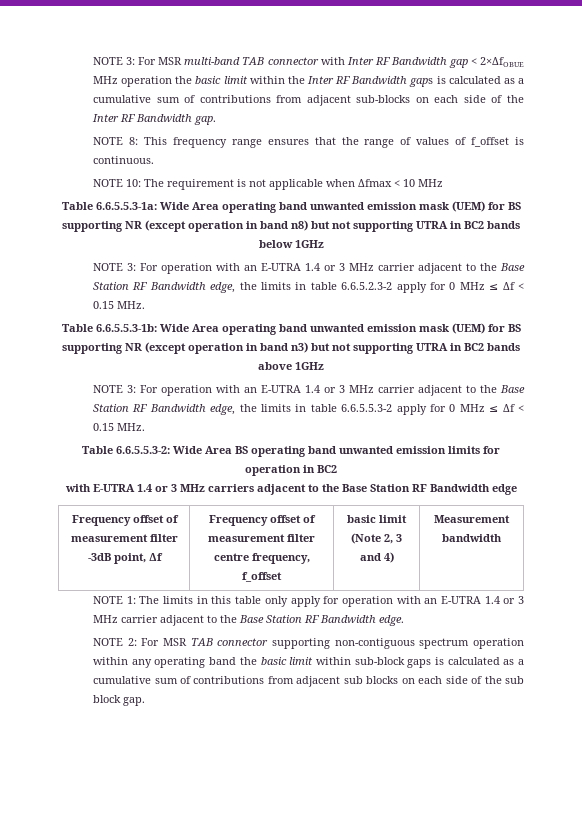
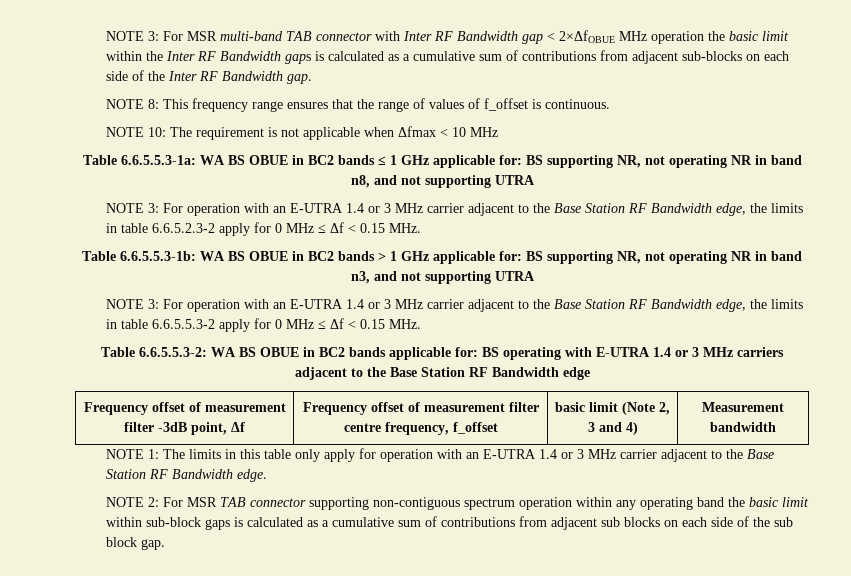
- Table 6.6.5.5.3-1a: Wide Area operating band unwanted emission mask (UEM) for BS supporting NR (except operation in band n8) but not supporting UTRA in BC2 bands below 1GHz
+ Table 6.6.5.5.3-1a: WA BS OBUE in BC2 bands ≤ 1 GHz applicable for: BS supporting NR, not operating NR in band n8, and not supporting UTRA
- Table 6.6.5.5.3-1b: Wide Area operating band unwanted emission mask (UEM) for BS supporting NR (except operation in band n3) but not supporting UTRA in BC2 bands above 1GHz
+ Table 6.6.5.5.3-1b: WA BS OBUE in BC2 bands > 1 GHz applicable for: BS supporting NR, not operating NR in band n3, and not supporting UTRA
- Table 6.6.5.5.3-2: Wide Area BS operating band unwanted emission limits for operation in BC2
- with E-UTRA 1.4 or 3 MHz carriers adjacent to the Base Station RF Bandwidth edge
+ Table 6.6.5.5.3-2: WA BS OBUE in BC2 bands applicable for: BS operating with E-UTRA 1.4 or 3 MHz carriers adjacent to the Base Station RF Bandwidth edge

